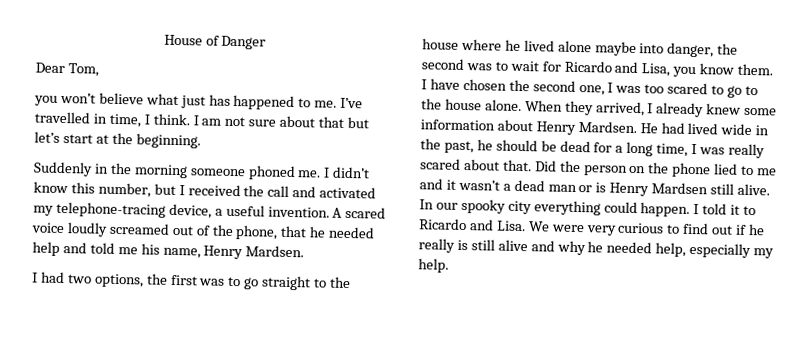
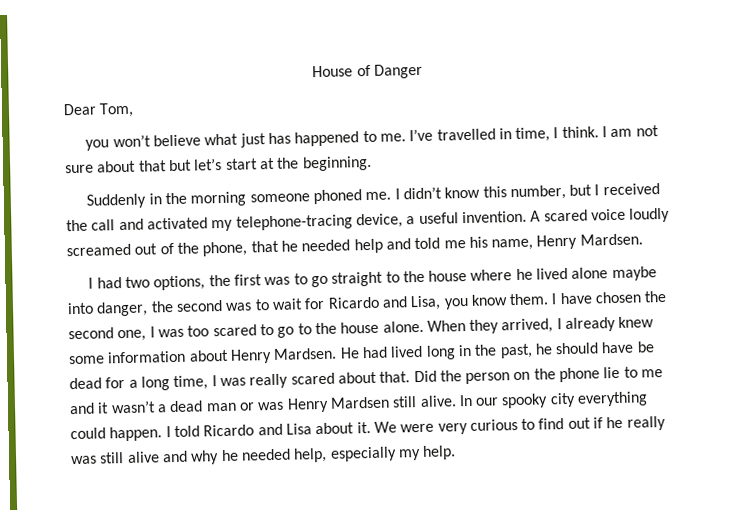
- He had lived wide in the past, he should be dead for a long time, I was really scared about that.
+ He had lived long in the past, he should have be dead for a long time, I was really scared about that.
- Did the person on the phone lied to me and it wasn’t a dead man or is Henry Mardsen still alive.
+ Did the person on the phone lie to me and it wasn’t a dead man or was Henry Mardsen still alive.
- I told it to Ricardo and Lisa.
+ I told Ricardo and Lisa about it.
- We were very curious to find out if he really is still alive and why he needed help, especially my help.
+ We were very curious to find out if he really was still alive and why he needed help, especially my help.

